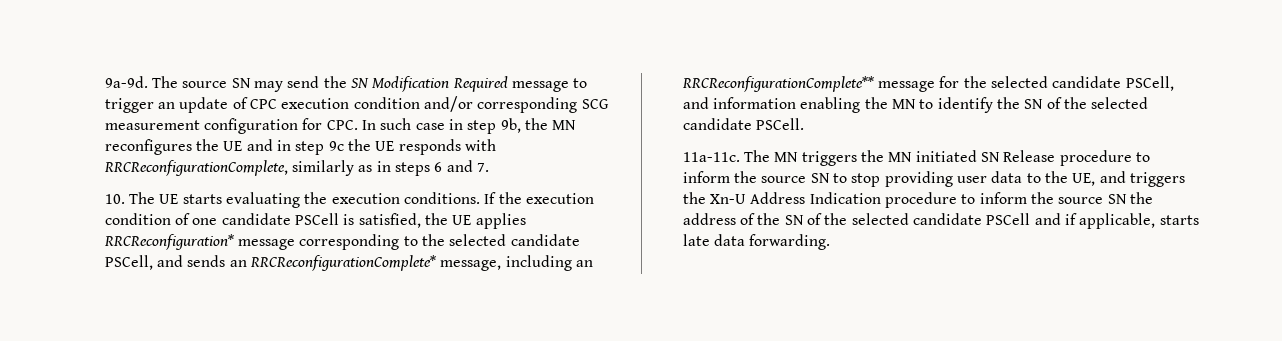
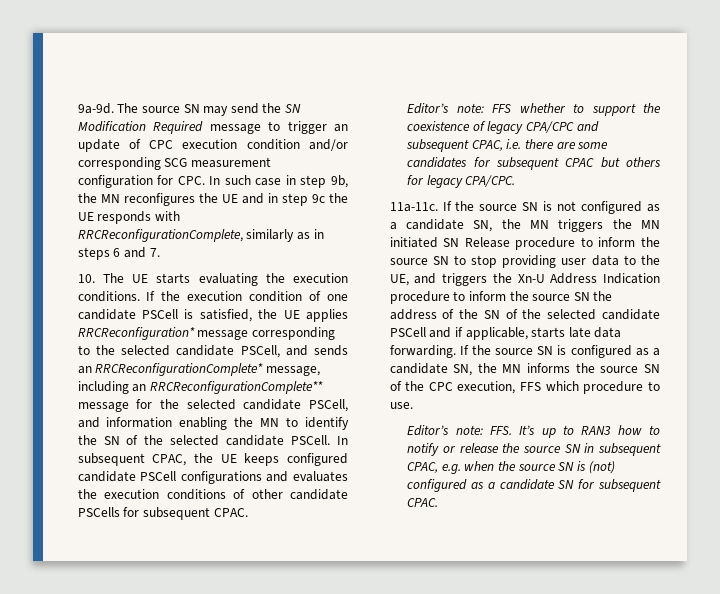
- If the execution condition of one candidate PSCell is satisfied, the UE applies RRCReconfiguration* message corresponding to the selected candidate PSCell, and sends an RRCReconfigurationComplete* message, including an RRCReconfigurationComplete** message for the selected candidate PSCell, and information enabling the MN to identify the SN of the selected candidate PSCell.
- 11a-11c. The MN triggers the MN initiated SN Release procedure to inform the source SN to stop providing user data to the UE, and triggers the Xn-U Address Indication procedure to inform the source SN the address of the SN of the selected candidate PSCell and if applicable, starts late data forwarding.
+ If the execution condition of one candidate PSCell is satisfied, the UE applies RRCReconfiguration* message corresponding to the selected candidate PSCell, and sends an RRCReconfigurationComplete* message, including an RRCReconfigurationComplete** message for the selected candidate PSCell, and information enabling the MN to identify the SN of the selected candidate PSCell. In subsequent CPAC, the UE keeps configured candidate PSCell configurations and evaluates the execution conditions of other candidate PSCells for subsequent CPAC.
+ Editor’s note: FFS whether to support the coexistence of legacy CPA/CPC and subsequent CPAC, i.e. there are some candidates for subsequent CPAC but others for legacy CPA/CPC.
+ 11a-11c. If the source SN is not configured as a candidate SN, the MN triggers the MN initiated SN Release procedure to inform the source SN to stop providing user data to the UE, and triggers the Xn-U Address Indication procedure to inform the source SN the address of the SN of the selected candidate PSCell and if applicable, starts late data forwarding.
+ If the source SN is configured as a candidate SN, the MN informs the source SN of the CPC execution, FFS which procedure to use.
+ Editor’s note: FFS. It’s up to RAN3 how to notify or release the source SN in subsequent CPAC, e.g. when the source SN is (not) configured as a candidate SN for subsequent CPAC.

